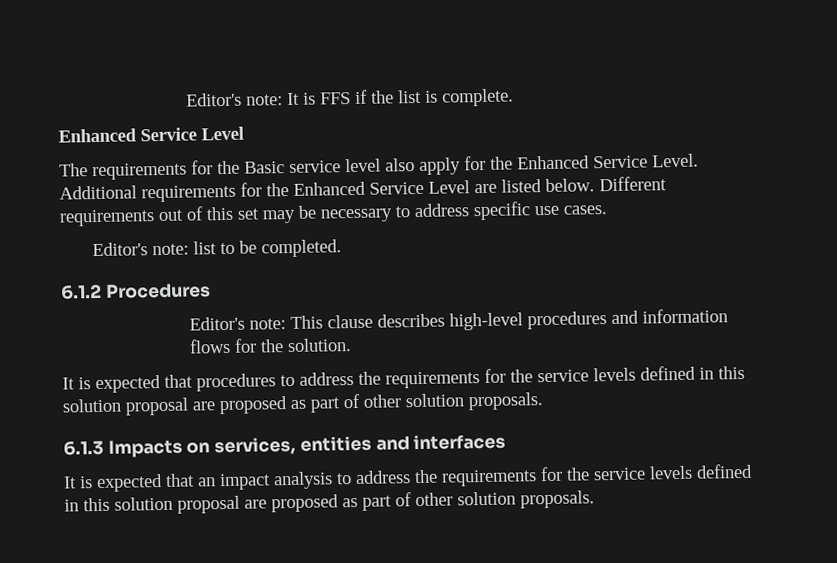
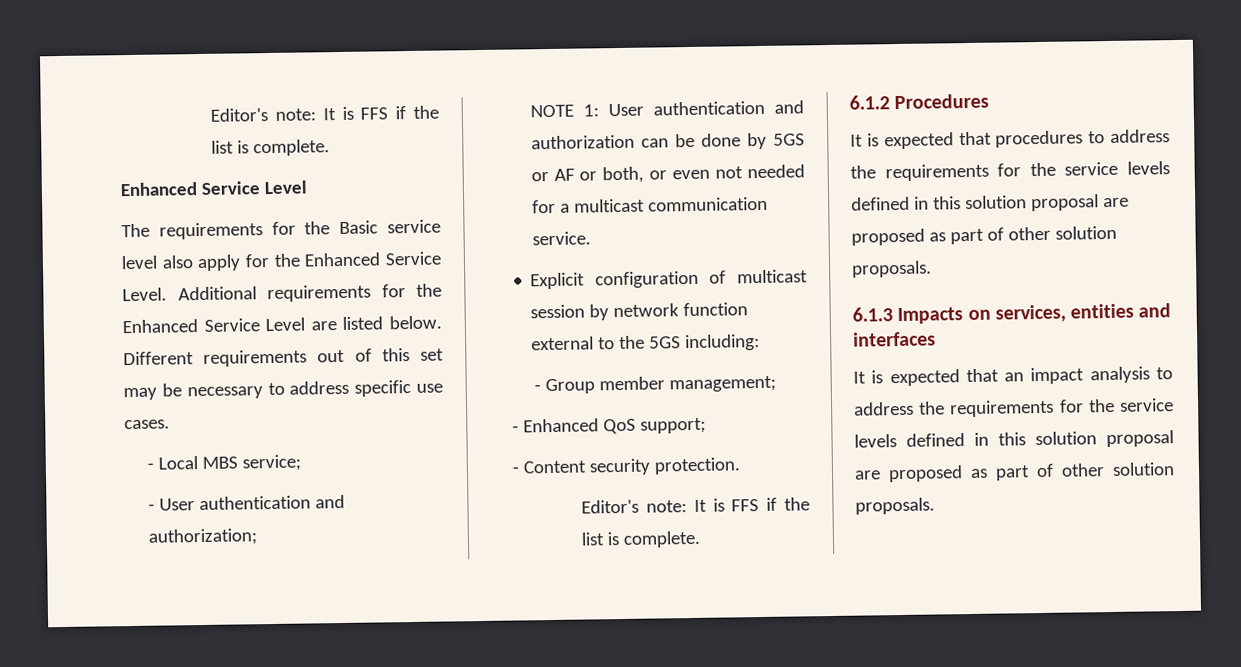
- Editor's note: list to be completed.
+ - Local MBS service;
+ - User authentication and authorization;
+ NOTE 1: User authentication and authorization can be done by 5GS or AF or both, or even not needed for a multicast communication service.
+ Explicit configuration of multicast session by network function external to the 5GS including:
+ - Group member management;
+ - Enhanced QoS support;
+ - Content security protection.
+ Editor's note: It is FFS if the list is complete.
  6.1.2 Procedures
- Editor's note: This clause describes high-level procedures and information flows for the solution.

